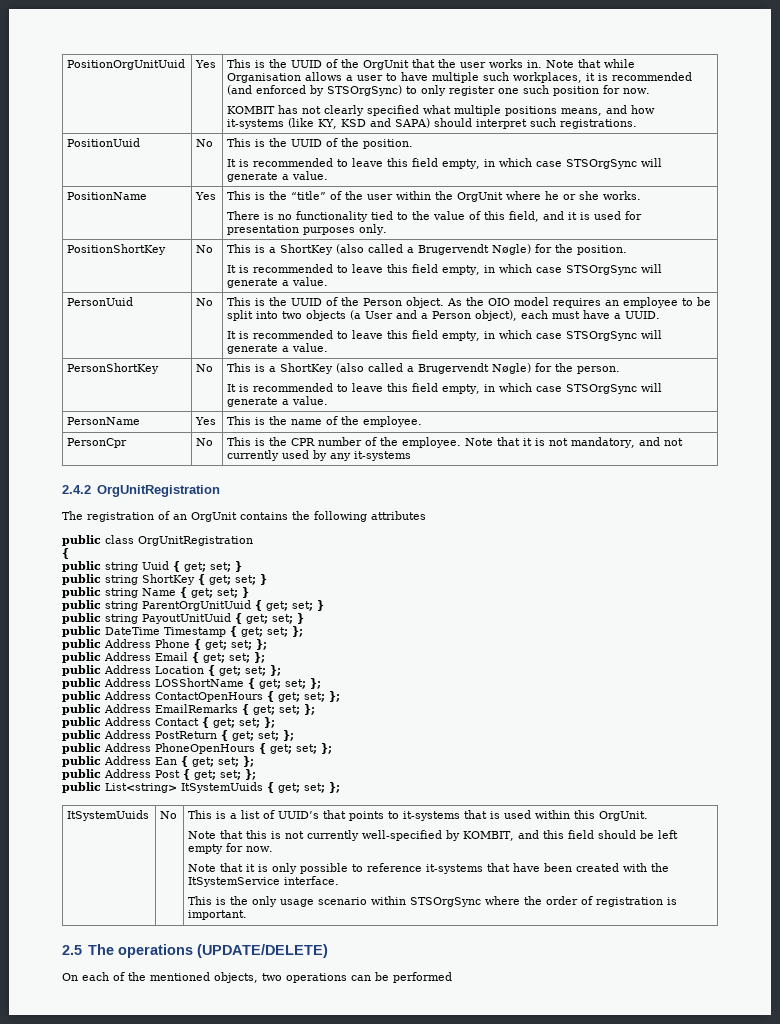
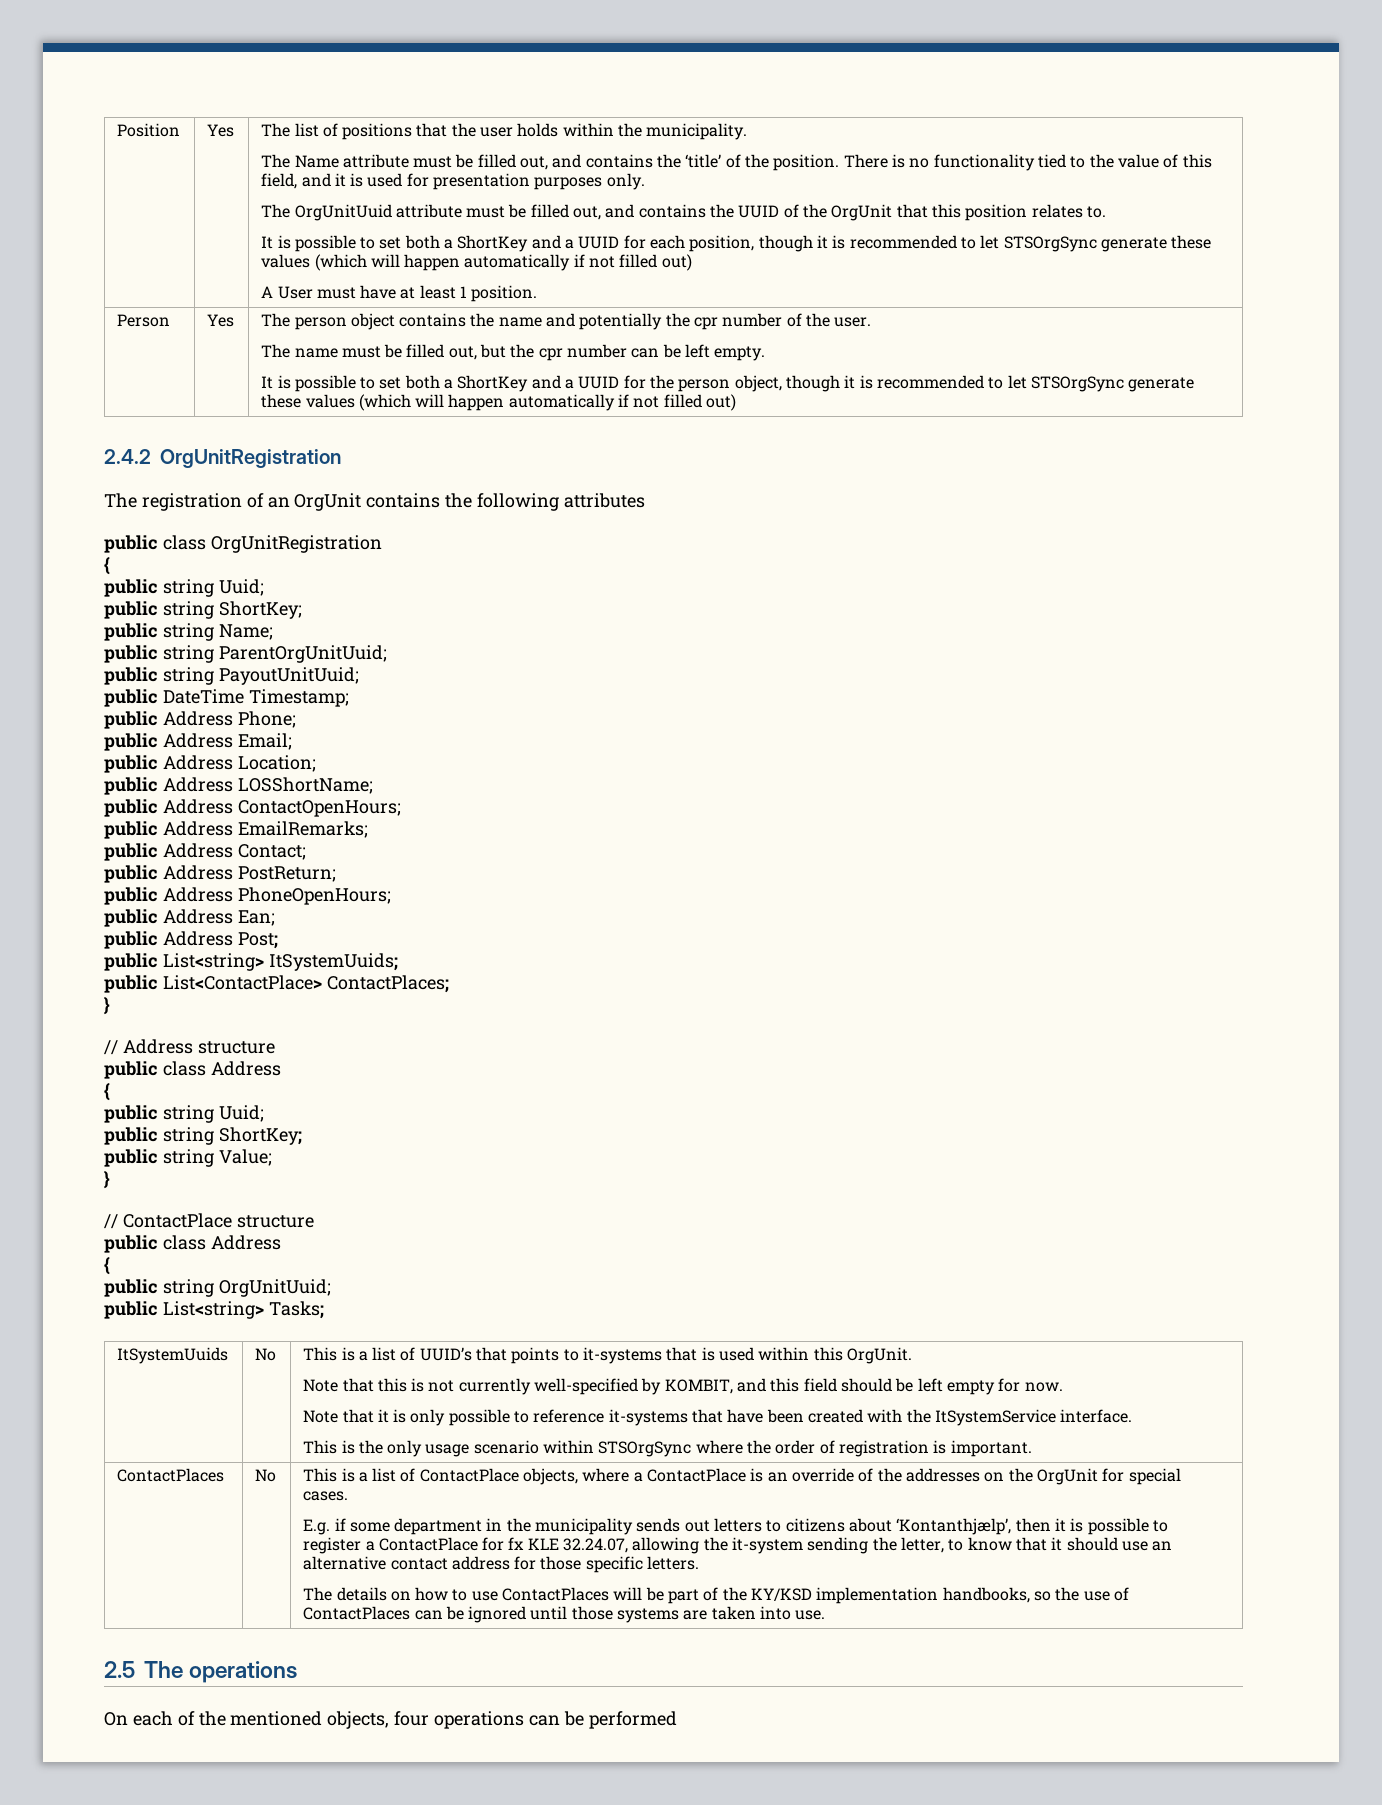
- PositionOrgUnitUuid | Yes | This is the UUID of the OrgUnit that the user works in. Note that while Organisation allows a user to have multiple such workplaces, it is recommended (and enforced by STSOrgSync) to only register one such position for now.
- KOMBIT has not clearly specified what multiple positions means, and how it-systems (like KY, KSD and SAPA) should interpret such registrations.
- PositionUuid | No | This is the UUID of the position.
- It is recommended to leave this field empty, in which case STSOrgSync will generate a value.
- PositionName | Yes | This is the “title” of the user within the OrgUnit where he or she works.
- There is no functionality tied to the value of this field, and it is used for presentation purposes only.
+ Position | Yes | The list of positions that the user holds within the municipality.
+ The Name attribute must be filled out, and contains the ‘title’ of the position. There is no functionality tied to the value of this field, and it is used for presentation purposes only.
- PositionShortKey | No | This is a ShortKey (also called a Brugervendt Nøgle) for the position.
- It is recommended to leave this field empty, in which case STSOrgSync will generate a value.
- PersonUuid | No | This is the UUID of the Person object. As the OIO model requires an employee to be split into two objects (a User and a Person object), each must have a UUID.
- It is recommended to leave this field empty, in which case STSOrgSync will generate a value.
- PersonShortKey | No | This is a ShortKey (also called a Brugervendt Nøgle) for the person.
- It is recommended to leave this field empty, in which case STSOrgSync will generate a value.
- PersonName | Yes | This is the name of the employee.
- PersonCpr | No | This is the CPR number of the employee. Note that it is not mandatory, and not currently used by any it-systems
+ The OrgUnitUuid attribute must be filled out, and contains the UUID of the OrgUnit that this position relates to.
+ It is possible to set both a ShortKey and a UUID for each position, though it is recommended to let STSOrgSync generate these values (which will happen automatically if not filled out)
+ A User must have at least 1 position.
+ Person | Yes | The person object contains the name and potentially the cpr number of the user.
+ The name must be filled out, but the cpr number can be left empty.
+ It is possible to set both a ShortKey and a UUID for the person object, though it is recommended to let STSOrgSync generate these values (which will happen automatically if not filled out)
  public class OrgUnitRegistration
  {
- public string Uuid { get; set; }
- public string ShortKey { get; set; }
- public string Name { get; set; }
- public string ParentOrgUnitUuid { get; set; }
- public string PayoutUnitUuid { get; set; }
- public DateTime Timestamp { get; set; };
- public Address Phone { get; set; };
- public Address Email { get; set; };
- public Address Location { get; set; };
- public Address LOSShortName { get; set; };
- public Address ContactOpenHours { get; set; };
- public Address EmailRemarks { get; set; };
- public Address Contact { get; set; };
- public Address PostReturn { get; set; };
- public Address PhoneOpenHours { get; set; };
- public Address Ean { get; set; };
- public Address Post { get; set; };
- public List<string> ItSystemUuids { get; set; };
+ public string Uuid;
+ public string ShortKey;
+ public string Name;
+ public string ParentOrgUnitUuid;
+ public string PayoutUnitUuid;
+ public DateTime Timestamp;
+ public Address Phone;
+ public Address Email;
+ public Address Location;
+ public Address LOSShortName;
+ public Address ContactOpenHours;
+ public Address EmailRemarks;
+ public Address Contact;
+ public Address PostReturn;
+ public Address PhoneOpenHours;
+ public Address Ean;
+ public Address Post;
+ public List<string> ItSystemUuids;
+ public List<ContactPlace> ContactPlaces;
+ }
+ // Address structure
+ public class Address
+ {
+ public string Uuid;
+ public string ShortKey;
+ public string Value;
+ }
+ // ContactPlace structure
+ public class Address
+ {
+ public string OrgUnitUuid;
+ public List<string> Tasks;
+ ContactPlaces | No | This is a list of ContactPlace objects, where a ContactPlace is an override of the addresses on the OrgUnit for special cases.
+ E.g. if some department in the municipality sends out letters to citizens about ‘Kontanthjælp’, then it is possible to register a ContactPlace for fx KLE 32.24.07, allowing the it-system sending the letter, to know that it should use an alternative contact address for those specific letters.
+ The details on how to use ContactPlaces will be part of the KY/KSD implementation handbooks, so the use of ContactPlaces can be ignored until those systems are taken into use.
- 2.5 The operations (UPDATE/DELETE)
+ 2.5 The operations
- On each of the mentioned objects, two operations can be performed
+ On each of the mentioned objects, four operations can be performed

